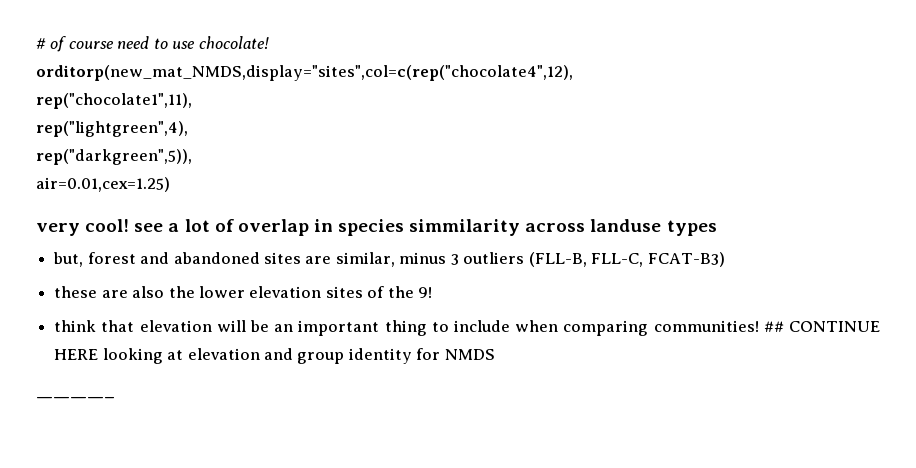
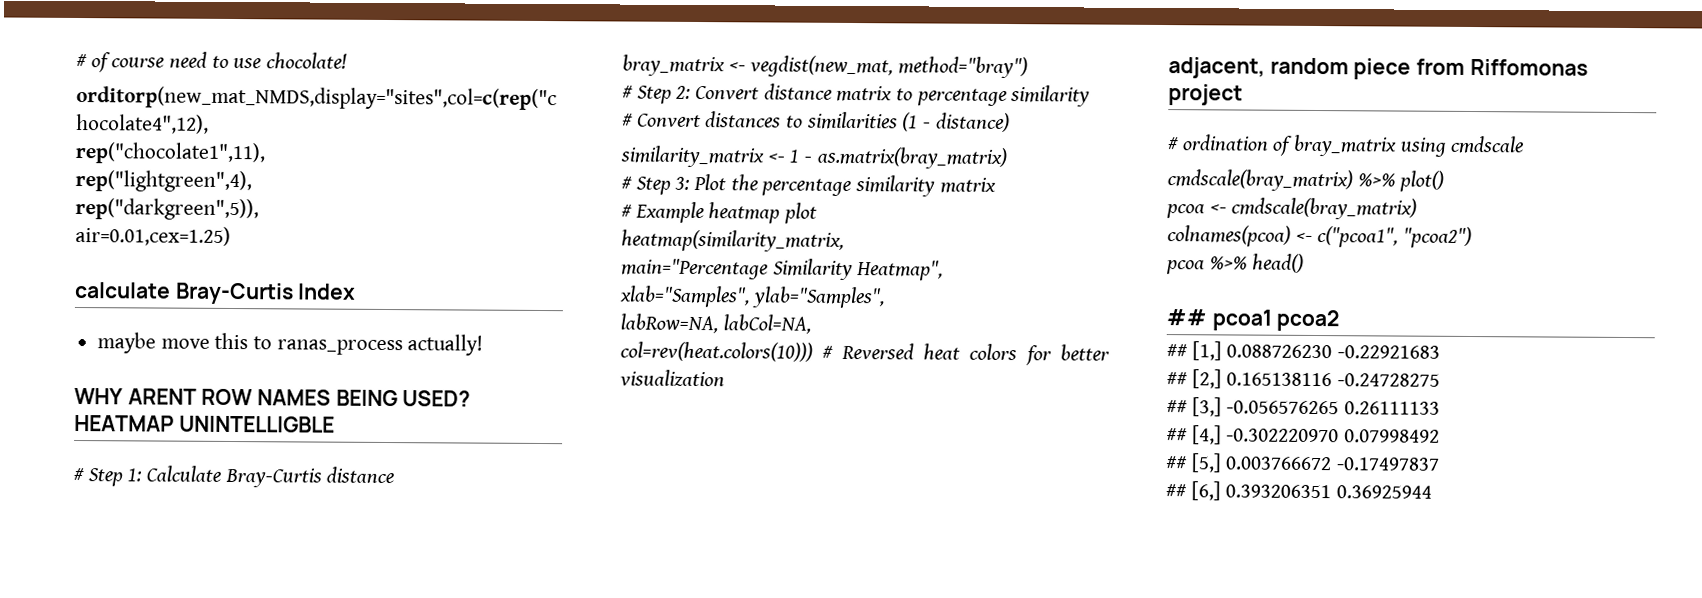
- very cool! see a lot of overlap in species simmilarity across landuse types
- but, forest and abandoned sites are similar, minus 3 outliers (FLL-B, FLL-C, FCAT-B3)
- these are also the lower elevation sites of the 9!
- think that elevation will be an important thing to include when comparing communities! ## CONTINUE HERE looking at elevation and group identity for NMDS
- ————–
+ calculate Bray-Curtis Index
+ maybe move this to ranas_process actually!
+ WHY ARENT ROW NAMES BEING USED? HEATMAP UNINTELLIGBLE
+ # Step 1: Calculate Bray-Curtis distance
+ bray_matrix <- vegdist(new_mat, method="bray")
+ # Step 2: Convert distance matrix to percentage similarity
+ # Convert distances to similarities (1 - distance)
+ similarity_matrix <- 1 - as.matrix(bray_matrix)
+ # Step 3: Plot the percentage similarity matrix
+ # Example heatmap plot
+ heatmap(similarity_matrix,
+ main="Percentage Similarity Heatmap",
+ xlab="Samples", ylab="Samples",
+ labRow=NA, labCol=NA,
+ col=rev(heat.colors(10))) # Reversed heat colors for better visualization
+ adjacent, random piece from Riffomonas project
+ # ordination of bray_matrix using cmdscale
+ cmdscale(bray_matrix) %>% plot()
+ pcoa <- cmdscale(bray_matrix)
+ colnames(pcoa) <- c("pcoa1", "pcoa2")
+ pcoa %>% head()
+ ## pcoa1 pcoa2
+ ## [1,] 0.088726230 -0.22921683
+ ## [2,] 0.165138116 -0.24728275
+ ## [3,] -0.056576265 0.26111133
+ ## [4,] -0.302220970 0.07998492
+ ## [5,] 0.003766672 -0.17497837
+ ## [6,] 0.393206351 0.36925944

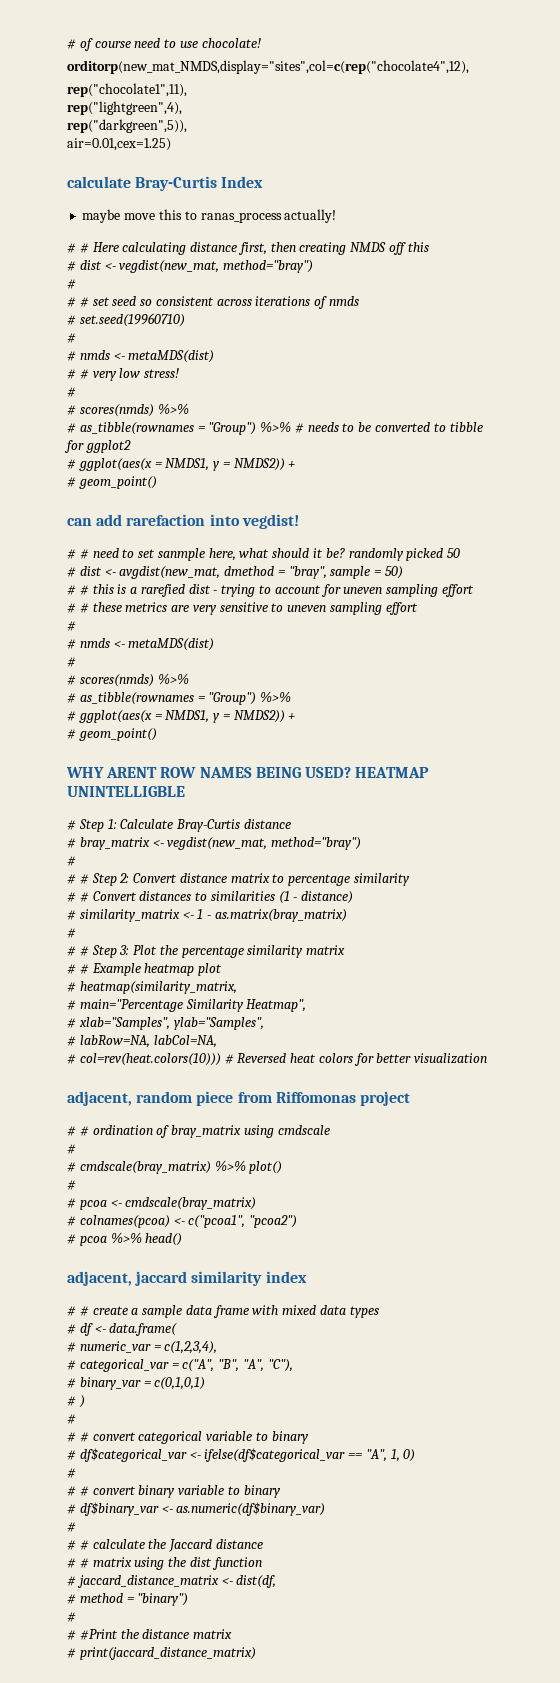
+ # # Here calculating distance first, then creating NMDS off this
+ # dist <- vegdist(new_mat, method="bray")
+ #
+ # # set seed so consistent across iterations of nmds
+ # set.seed(19960710)
+ #
+ # nmds <- metaMDS(dist)
+ # # very low stress!
+ #
+ # scores(nmds) %>%
+ # as_tibble(rownames = "Group") %>% # needs to be converted to tibble for ggplot2
+ # ggplot(aes(x = NMDS1, y = NMDS2)) +
+ # geom_point()
+ can add rarefaction into vegdist!
+ # # need to set sanmple here, what should it be? randomly picked 50
+ # dist <- avgdist(new_mat, dmethod = "bray", sample = 50)
+ # # this is a rarefied dist - trying to account for uneven sampling effort
+ # # these metrics are very sensitive to uneven sampling effort
+ #
+ # nmds <- metaMDS(dist)
+ #
+ # scores(nmds) %>%
+ # as_tibble(rownames = "Group") %>%
+ # ggplot(aes(x = NMDS1, y = NMDS2)) +
+ # geom_point()
- bray_matrix <- vegdist(new_mat, method="bray")
- # Step 2: Convert distance matrix to percentage similarity
+ # bray_matrix <- vegdist(new_mat, method="bray")
+ #
+ # # Step 2: Convert distance matrix to percentage similarity
- # Convert distances to similarities (1 - distance)
+ # # Convert distances to similarities (1 - distance)
- similarity_matrix <- 1 - as.matrix(bray_matrix)
- # Step 3: Plot the percentage similarity matrix
+ # similarity_matrix <- 1 - as.matrix(bray_matrix)
+ #
+ # # Step 3: Plot the percentage similarity matrix
- # Example heatmap plot
+ # # Example heatmap plot
- heatmap(similarity_matrix,
+ # heatmap(similarity_matrix,
- main="Percentage Similarity Heatmap",
+ # main="Percentage Similarity Heatmap",
- xlab="Samples", ylab="Samples",
+ # xlab="Samples", ylab="Samples",
- labRow=NA, labCol=NA,
+ # labRow=NA, labCol=NA,
- col=rev(heat.colors(10))) # Reversed heat colors for better visualization
+ # col=rev(heat.colors(10))) # Reversed heat colors for better visualization
- # ordination of bray_matrix using cmdscale
- cmdscale(bray_matrix) %>% plot()
- pcoa <- cmdscale(bray_matrix)
+ # # ordination of bray_matrix using cmdscale
+ #
+ # cmdscale(bray_matrix) %>% plot()
+ #
+ # pcoa <- cmdscale(bray_matrix)
- colnames(pcoa) <- c("pcoa1", "pcoa2")
+ # colnames(pcoa) <- c("pcoa1", "pcoa2")
- pcoa %>% head()
+ # pcoa %>% head()
- ## pcoa1 pcoa2
- ## [1,] 0.088726230 -0.22921683
- ## [2,] 0.165138116 -0.24728275
- ## [3,] -0.056576265 0.26111133
- ## [4,] -0.302220970 0.07998492
- ## [5,] 0.003766672 -0.17497837
- ## [6,] 0.393206351 0.36925944
+ adjacent, jaccard similarity index
+ # # create a sample data frame with mixed data types
+ # df <- data.frame(
+ # numeric_var = c(1,2,3,4),
+ # categorical_var = c("A", "B", "A", "C"),
+ # binary_var = c(0,1,0,1)
+ # )
+ #
+ # # convert categorical variable to binary
+ # df$categorical_var <- ifelse(df$categorical_var == "A", 1, 0)
+ #
+ # # convert binary variable to binary
+ # df$binary_var <- as.numeric(df$binary_var)
+ #
+ # # calculate the Jaccard distance
+ # # matrix using the dist function
+ # jaccard_distance_matrix <- dist(df,
+ # method = "binary")
+ #
+ # #Print the distance matrix
+ # print(jaccard_distance_matrix)

